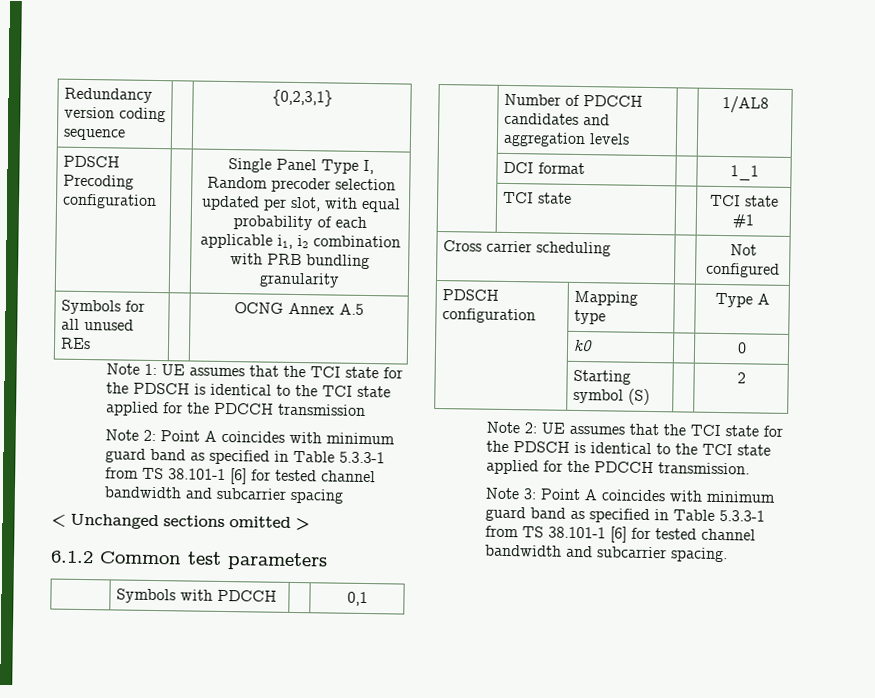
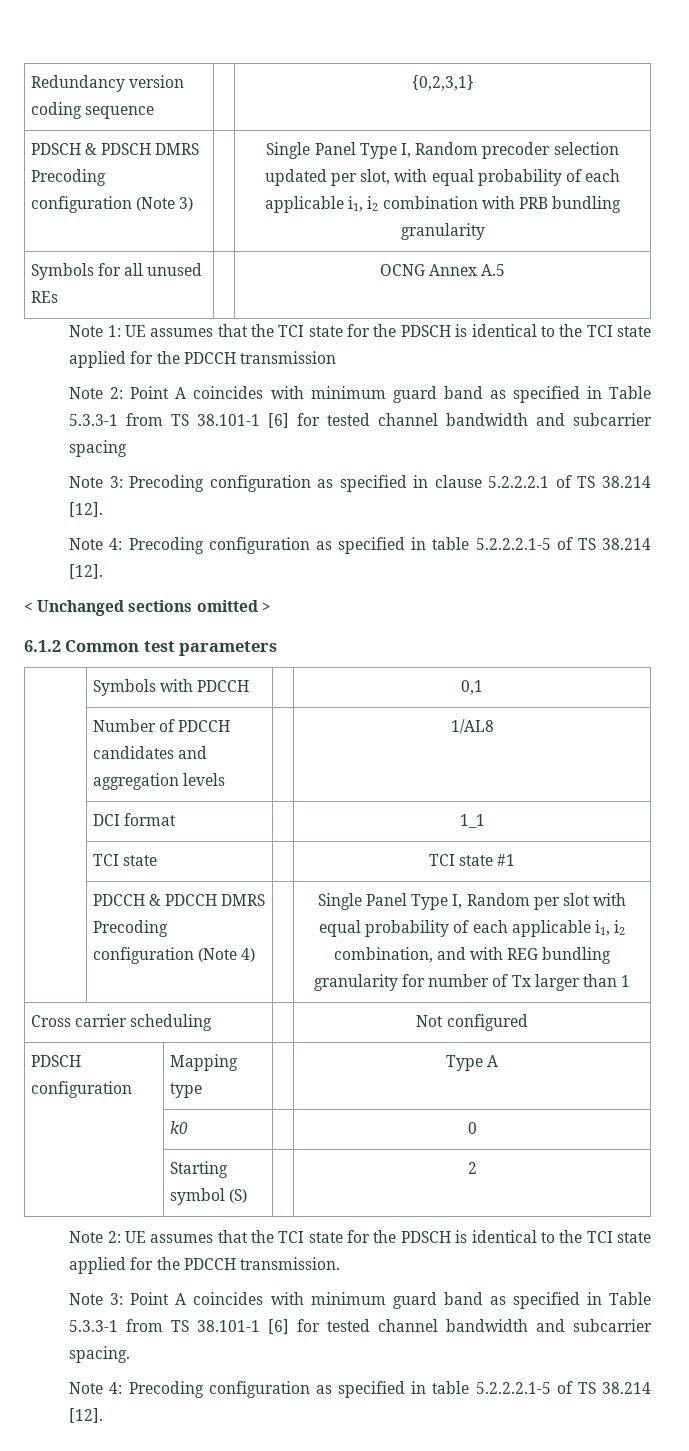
- PDSCH Precoding configuration | | Single Panel Type I, Random precoder selection updated per slot, with equal probability of each applicable i1, i2 combination with PRB bundling granularity
+ PDSCH & PDSCH DMRS Precoding configuration (Note 3) | | Single Panel Type I, Random precoder selection updated per slot, with equal probability of each applicable i1, i2 combination with PRB bundling granularity
+ Note 3: Precoding configuration as specified in clause 5.2.2.2.1 of TS 38.214 [12].
+ Note 4: Precoding configuration as specified in table 5.2.2.2.1-5 of TS 38.214 [12].
+ | PDCCH & PDCCH DMRS Precoding configuration (Note 4) | | Single Panel Type I, Random per slot with equal probability of each applicable i1, i2 combination, and with REG bundling granularity for number of Tx larger than 1
  Note 3: Point A coincides with minimum guard band as specified in Table 5.3.3-1 from TS 38.101-1 [6] for tested channel bandwidth and subcarrier spacing.
+ Note 4: Precoding configuration as specified in table 5.2.2.2.1-5 of TS 38.214 [12].

